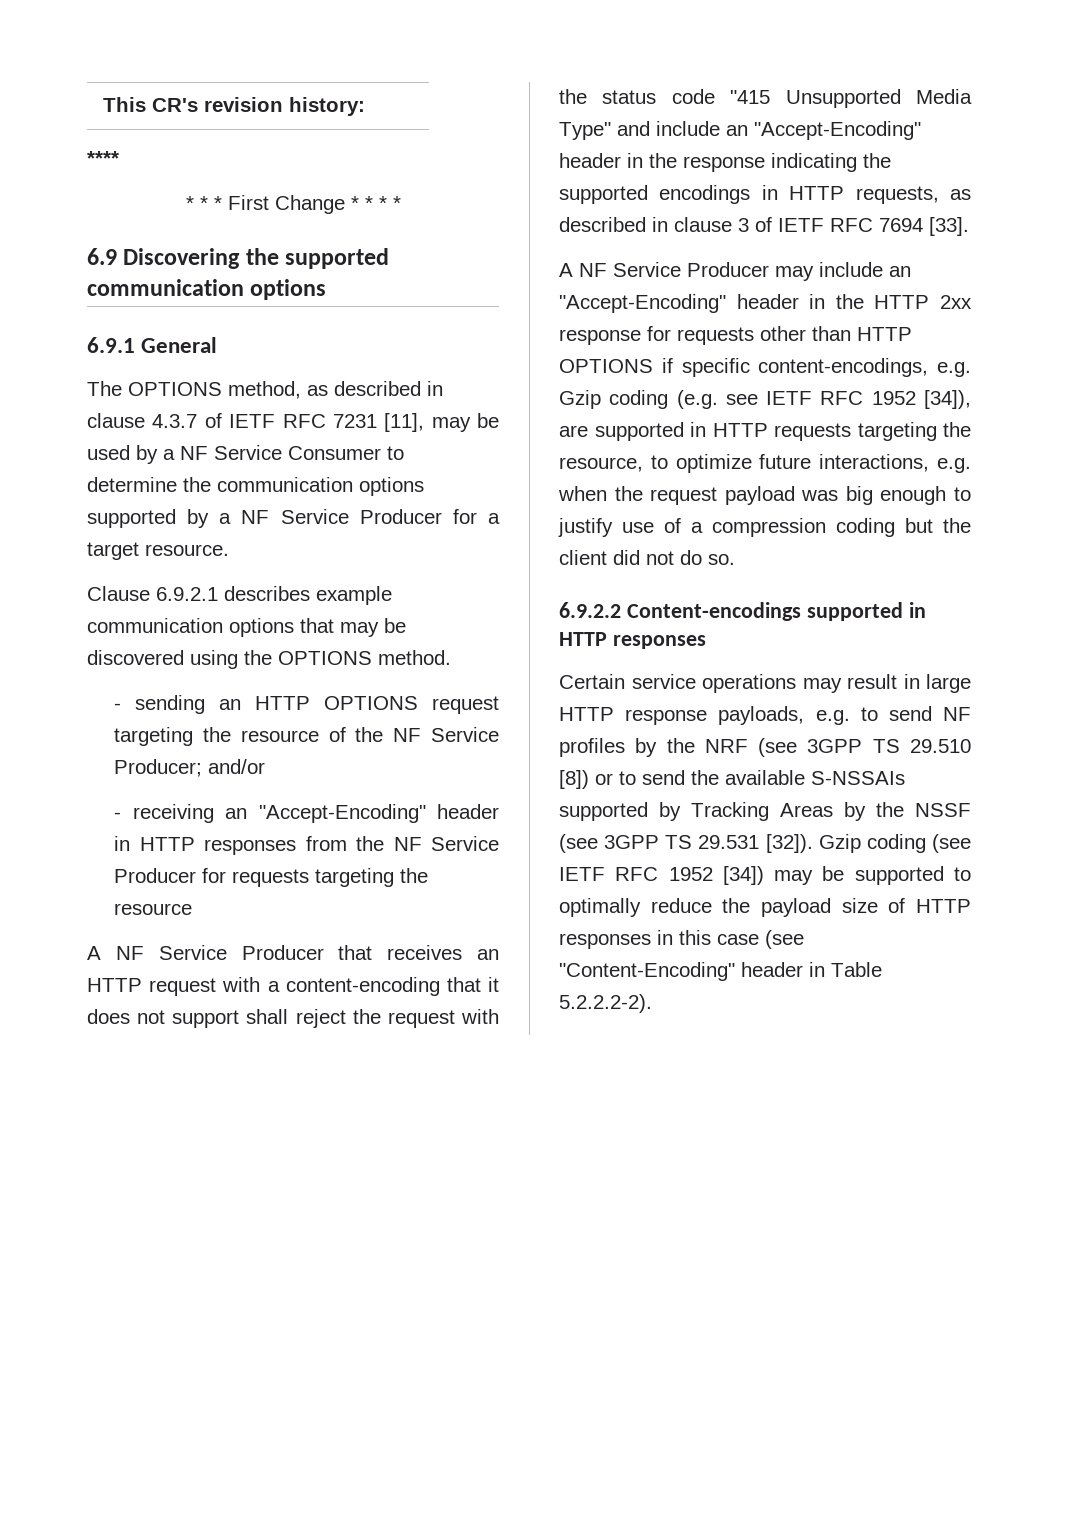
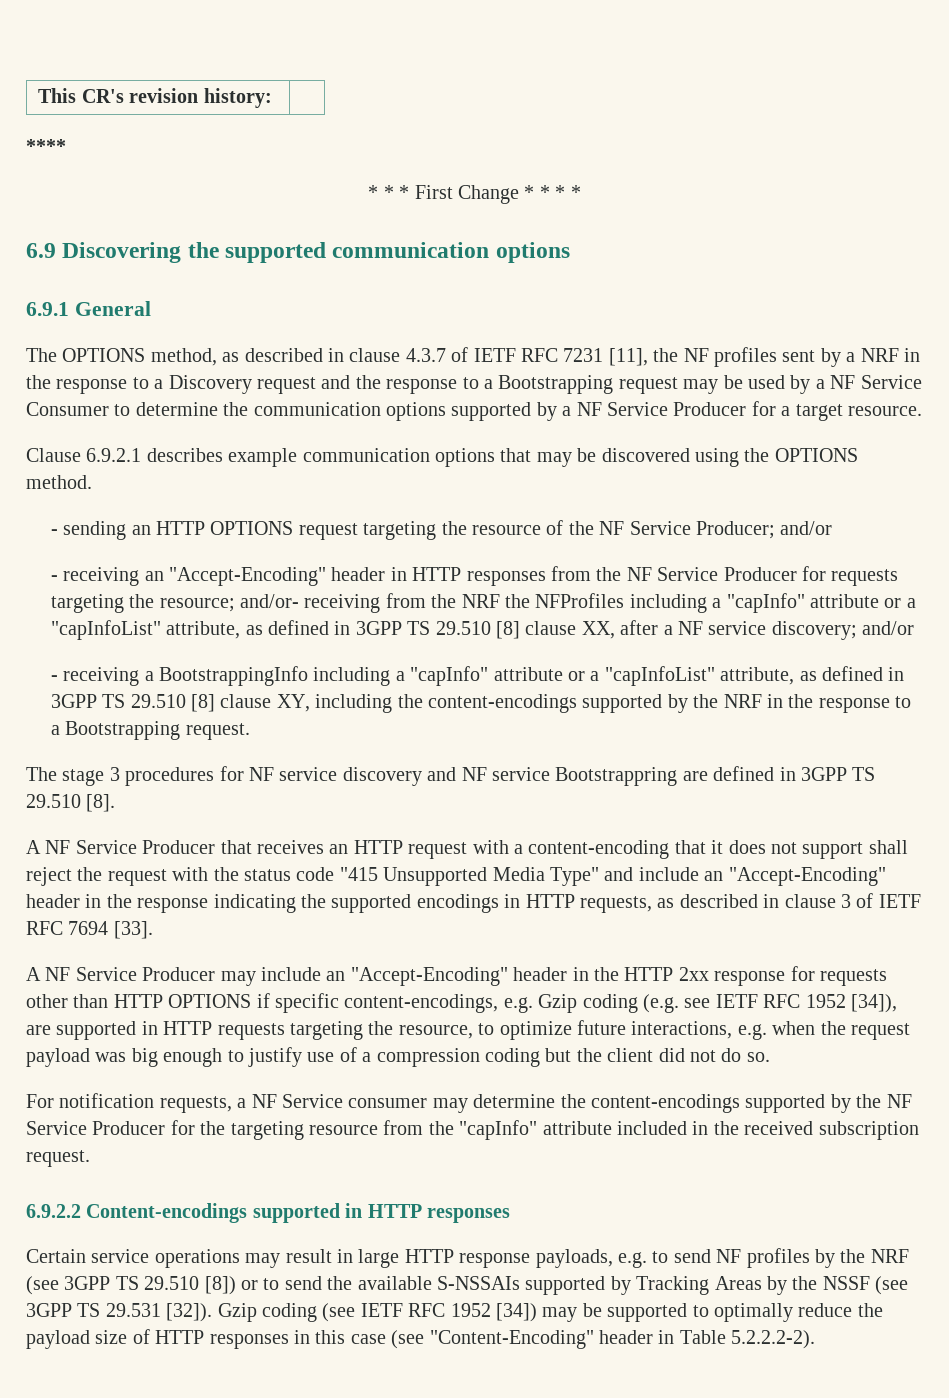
- The OPTIONS method, as described in clause 4.3.7 of IETF RFC 7231 [11], may be used by a NF Service Consumer to determine the communication options supported by a NF Service Producer for a target resource.
+ The OPTIONS method, as described in clause 4.3.7 of IETF RFC 7231 [11], the NF profiles sent by a NRF in the response to a Discovery request and the response to a Bootstrapping request may be used by a NF Service Consumer to determine the communication options supported by a NF Service Producer for a target resource.
- - receiving an "Accept-Encoding" header in HTTP responses from the NF Service Producer for requests targeting the resource
+ - receiving an "Accept-Encoding" header in HTTP responses from the NF Service Producer for requests targeting the resource; and/or- receiving from the NRF the NFProfiles including a "capInfo" attribute or a "capInfoList" attribute, as defined in 3GPP TS 29.510 [8] clause XX, after a NF service discovery; and/or
+ - receiving a BootstrappingInfo including a "capInfo" attribute or a "capInfoList" attribute, as defined in 3GPP TS 29.510 [8] clause XY, including the content-encodings supported by the NRF in the response to a Bootstrapping request.
+ The stage 3 procedures for NF service discovery and NF service Bootstrappring are defined in 3GPP TS 29.510 [8].
+ For notification requests, a NF Service consumer may determine the content-encodings supported by the NF Service Producer for the targeting resource from the "capInfo" attribute included in the received subscription request.

